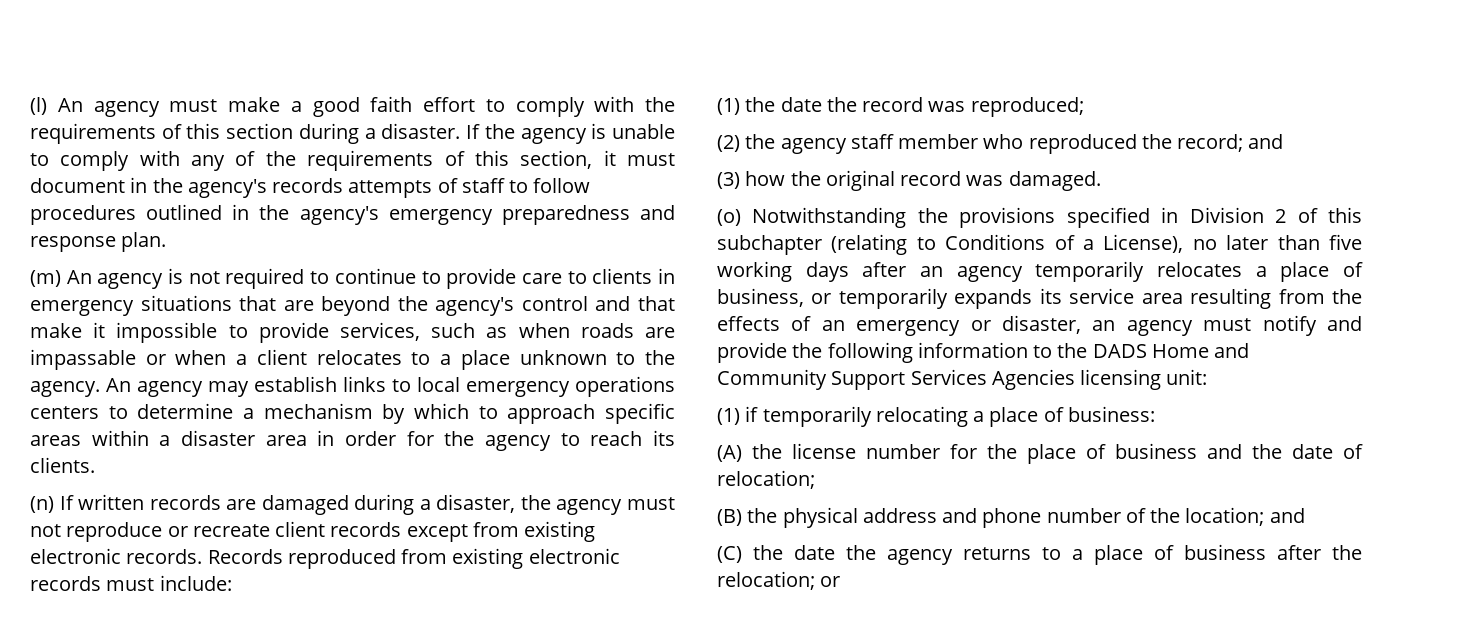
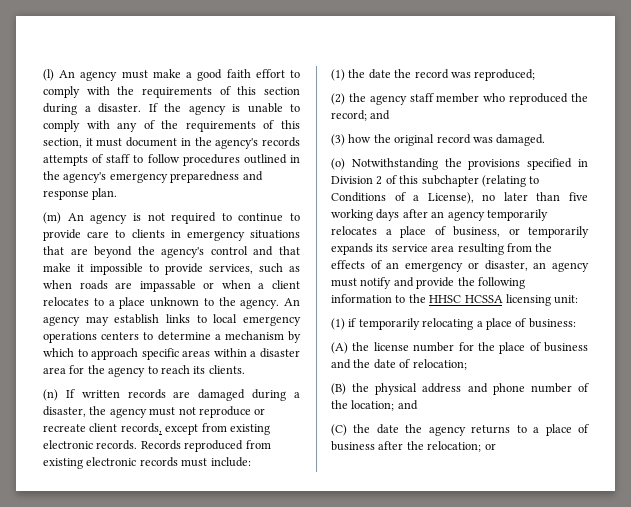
- An agency may establish links to local emergency operations centers to determine a mechanism by which to approach specific areas within a disaster area in order for the agency to reach its clients.
+ An agency may establish links to local emergency operations centers to determine a mechanism by which to approach specific areas within a disaster area for the agency to reach its clients.
- (n) If written records are damaged during a disaster, the agency must not reproduce or recreate client records except from existing electronic records.
+ (n) If written records are damaged during a disaster, the agency must not reproduce or recreate client records, except from existing electronic records.
- (o) Notwithstanding the provisions specified in Division 2 of this subchapter (relating to Conditions of a License), no later than five working days after an agency temporarily relocates a place of business, or temporarily expands its service area resulting from the effects of an emergency or disaster, an agency must notify and provide the following information to the DADS Home and Community Support Services Agencies licensing unit:
+ (o) Notwithstanding the provisions specified in Division 2 of this subchapter (relating to Conditions of a License), no later than five working days after an agency temporarily relocates a place of business, or temporarily expands its service area resulting from the effects of an emergency or disaster, an agency must notify and provide the following information to the HHSC HCSSA licensing unit:

